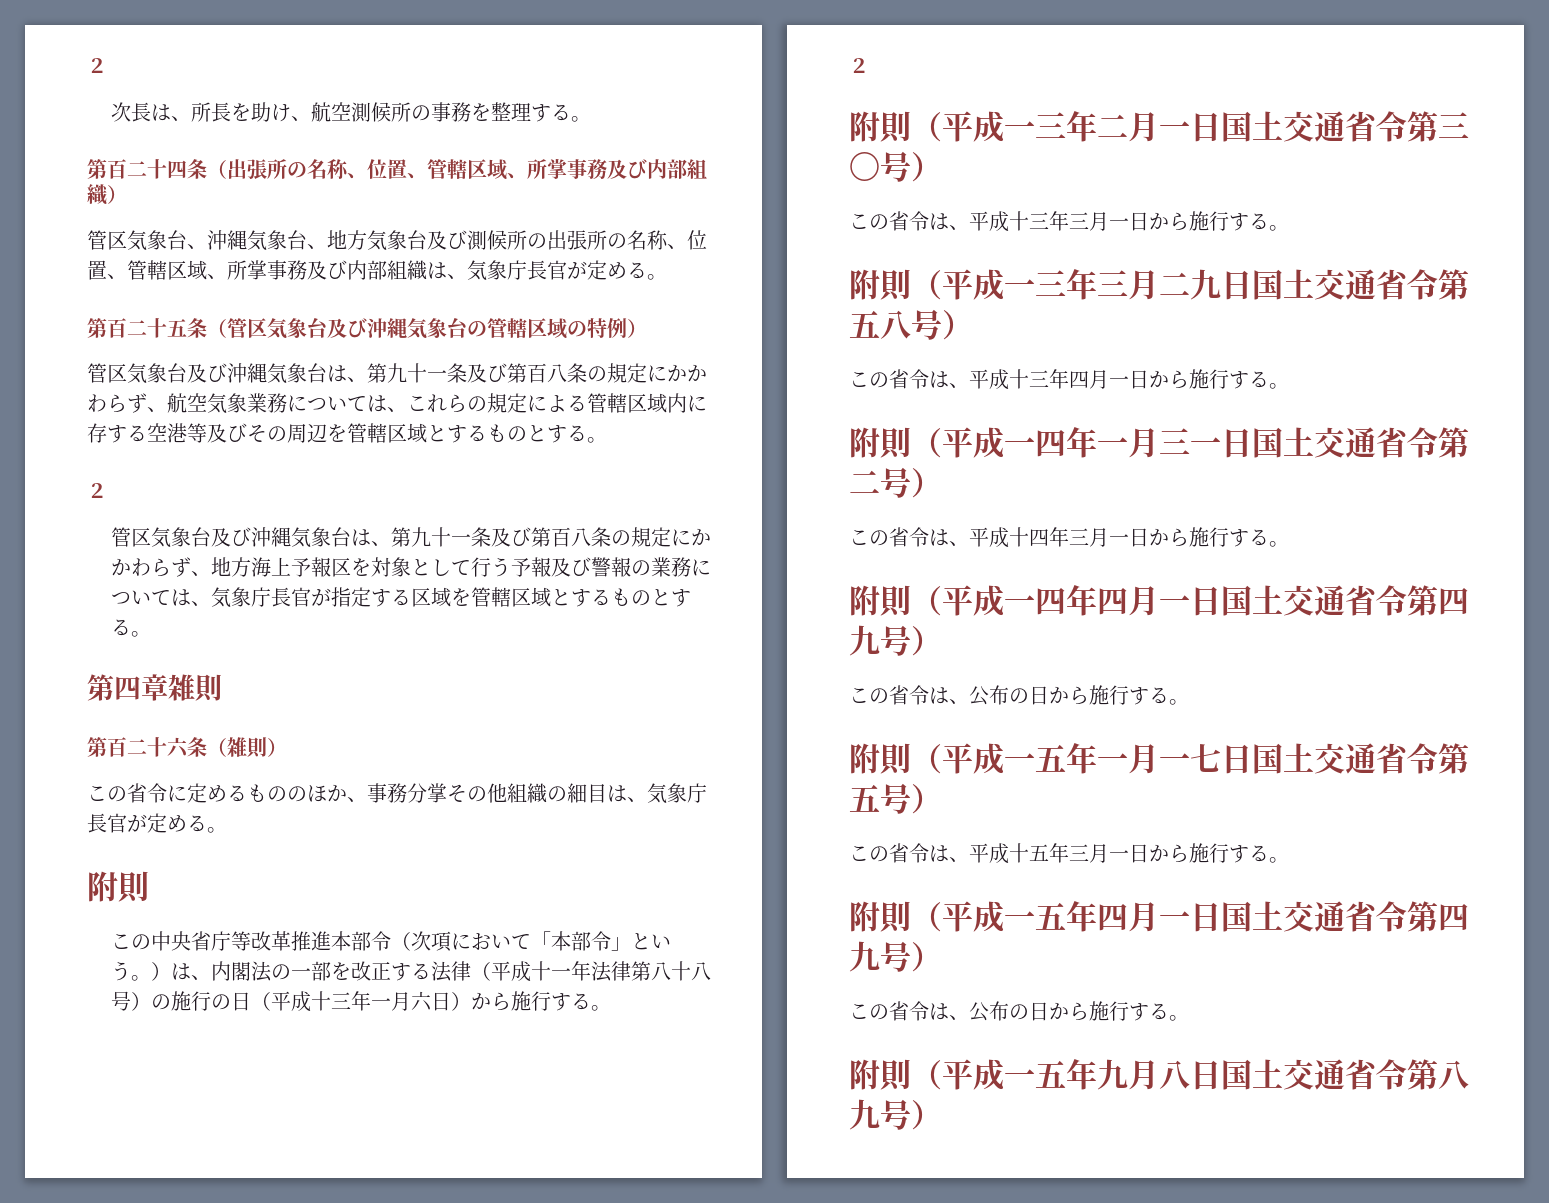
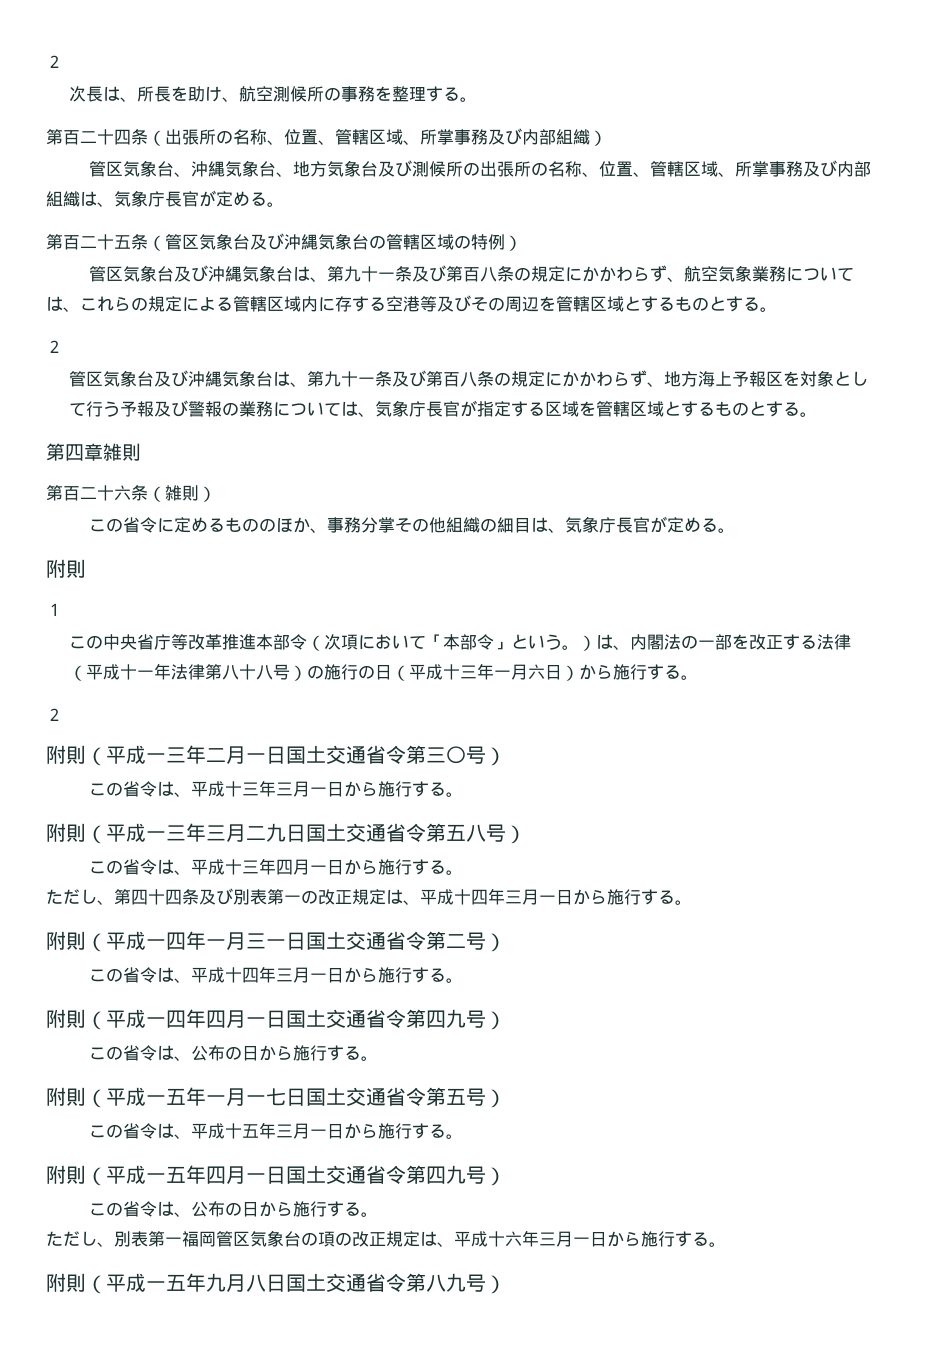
+ １
+ ただし、第四十四条及び別表第一の改正規定は、平成十四年三月一日から施行する。
+ ただし、別表第一福岡管区気象台の項の改正規定は、平成十六年三月一日から施行する。

